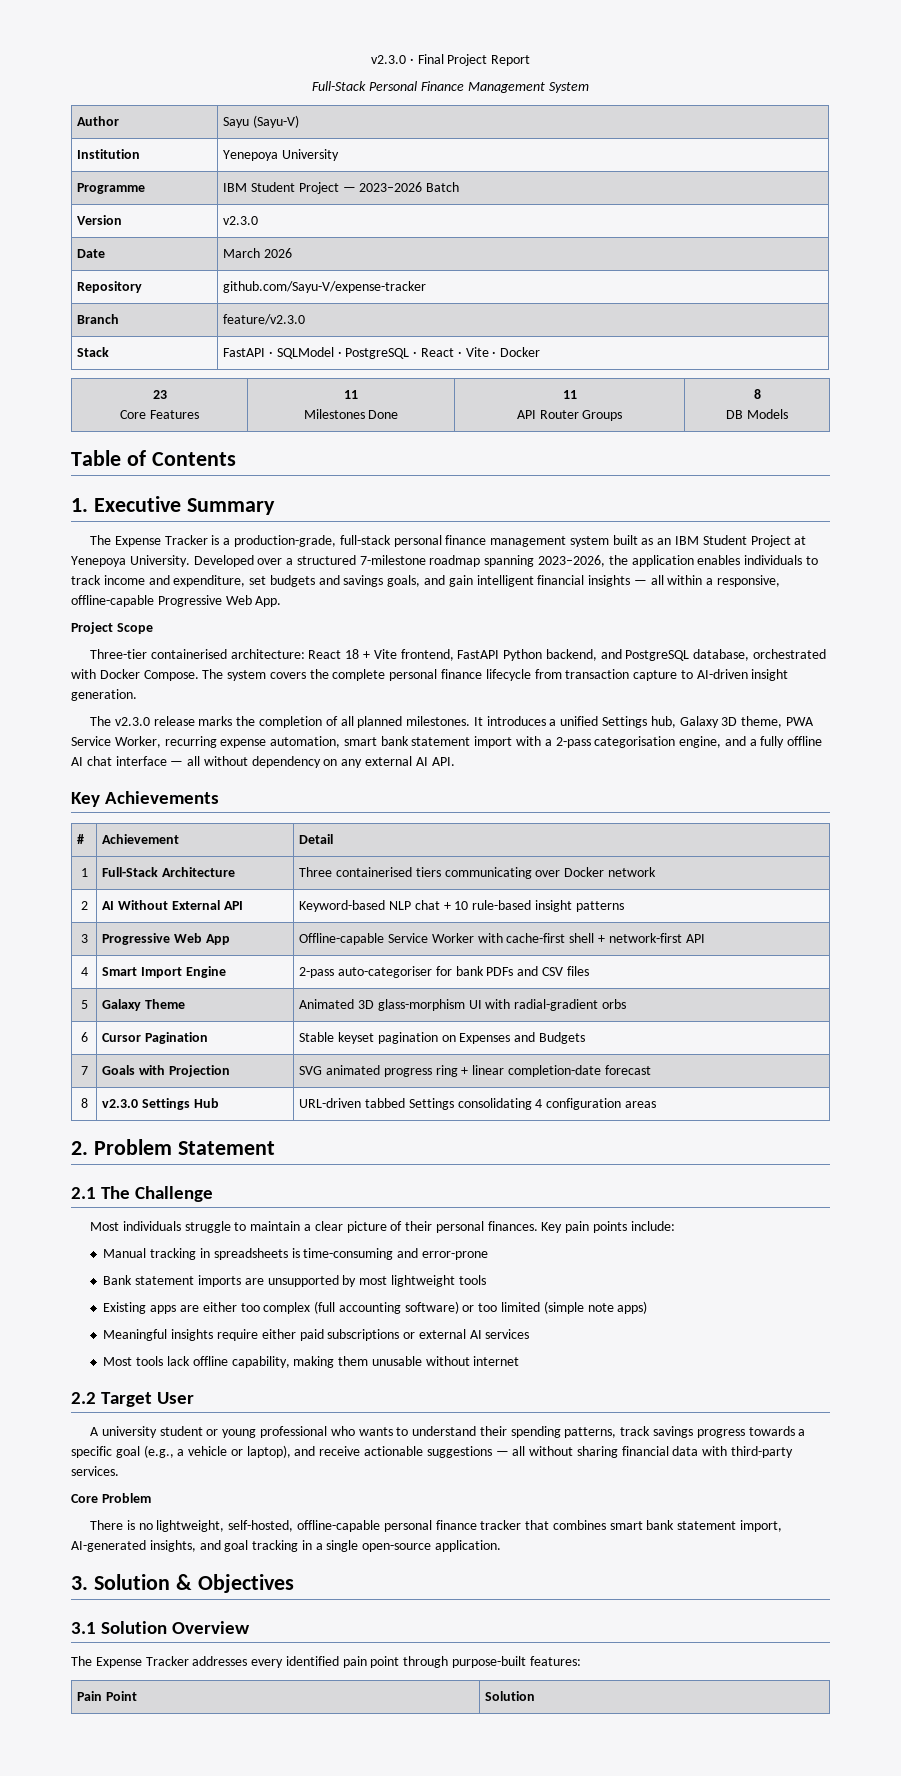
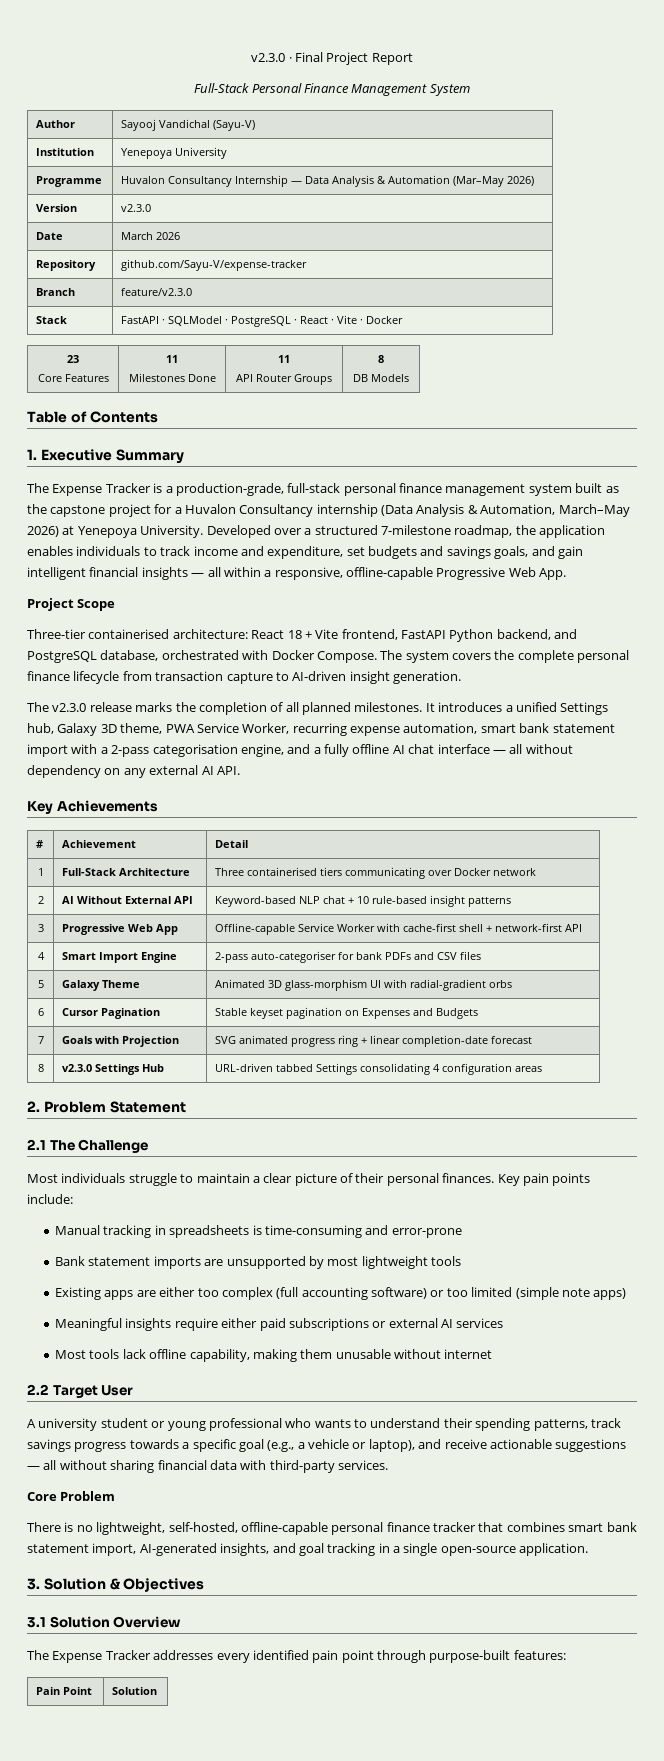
- Author | Sayu (Sayu-V)
+ Author | Sayooj Vandichal (Sayu-V)
- Programme | IBM Student Project — 2023–2026 Batch
+ Programme | Huvalon Consultancy Internship — Data Analysis & Automation (Mar–May 2026)
- The Expense Tracker is a production-grade, full-stack personal finance management system built as an IBM Student Project at Yenepoya University.
+ The Expense Tracker is a production-grade, full-stack personal finance management system built as the capstone project for a Huvalon Consultancy internship (Data Analysis & Automation, March–May 2026) at Yenepoya University.
- Developed over a structured 7-milestone roadmap spanning 2023–2026, the application enables individuals to track income and expenditure, set budgets and savings goals, and gain intelligent financial insights — all within a responsive, offline-capable Progressive Web App.
+ Developed over a structured 7-milestone roadmap, the application enables individuals to track income and expenditure, set budgets and savings goals, and gain intelligent financial insights — all within a responsive, offline-capable Progressive Web App.

